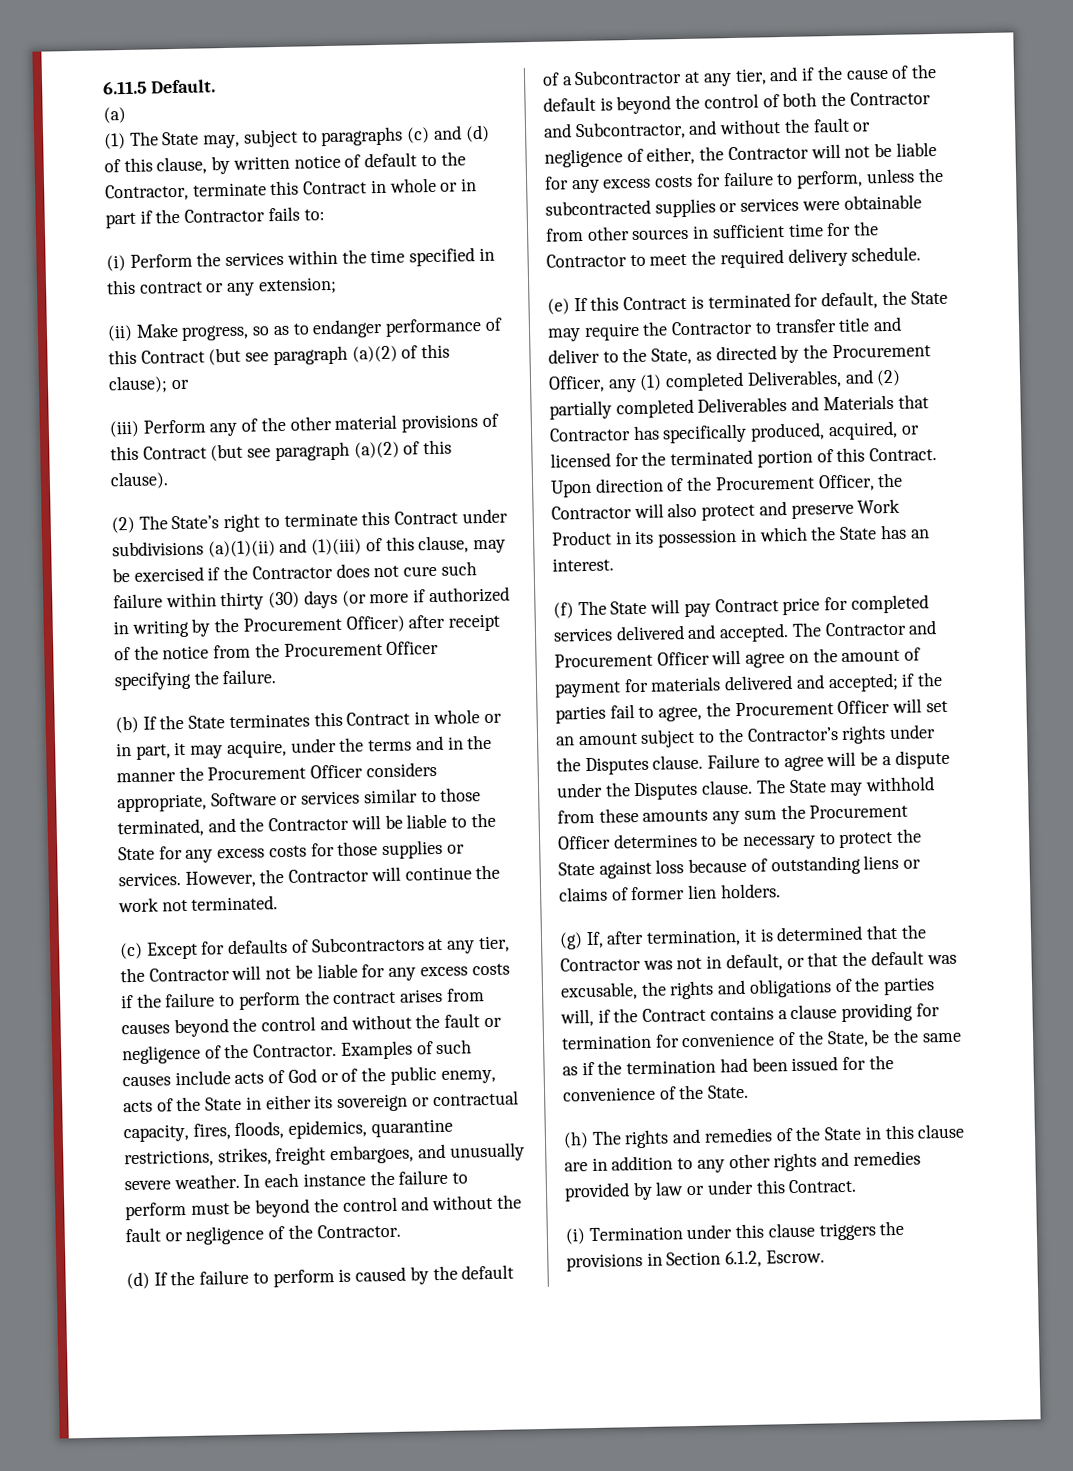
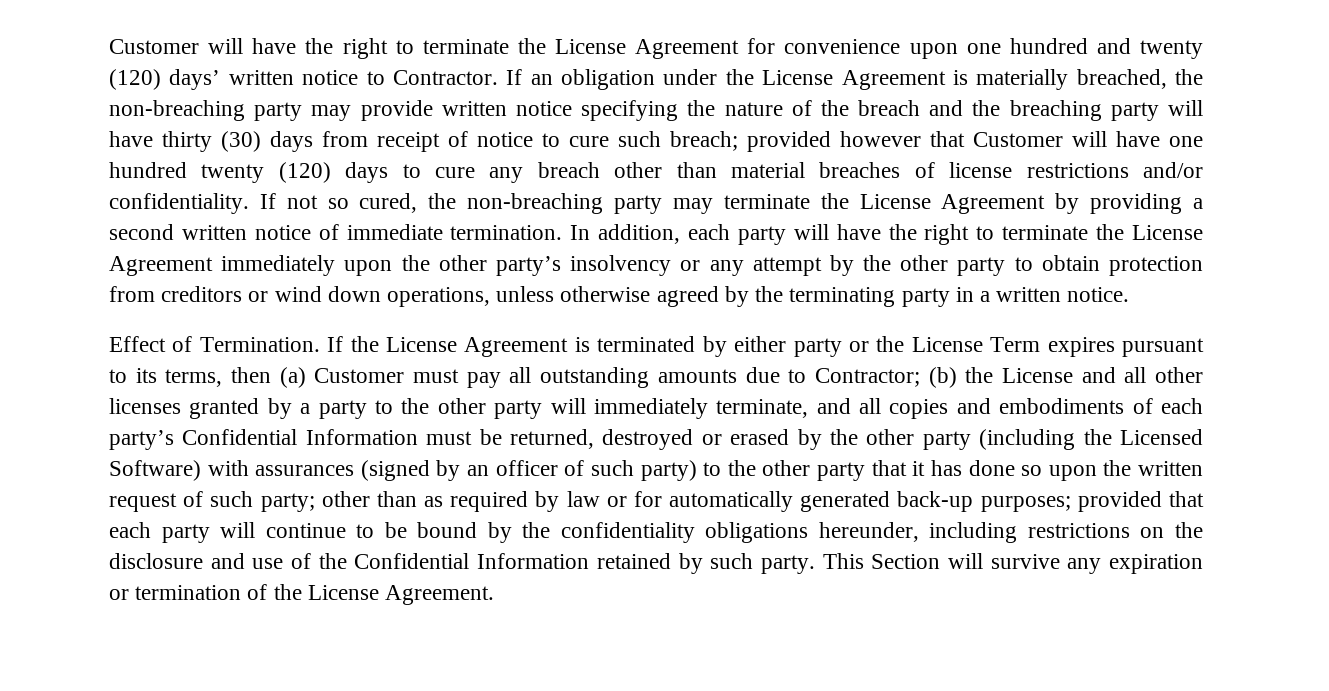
- 6.11.5 Default.
- (a)
- (1) The State may, subject to paragraphs (c) and (d) of this clause, by written notice of default to the Contractor, terminate this Contract in whole or in part if the Contractor fails to:
- (i) Perform the services within the time specified in this contract or any extension;
- (ii) Make progress, so as to endanger performance of this Contract (but see paragraph (a)(2) of this clause); or
- (iii) Perform any of the other material provisions of this Contract (but see paragraph (a)(2) of this clause).
- (2) The State’s right to terminate this Contract under subdivisions (a)(1)(ii) and (1)(iii) of this clause, may be exercised if the Contractor does not cure such failure within thirty (30) days (or more if authorized in writing by the Procurement Officer) after receipt of the notice from the Procurement Officer specifying the failure.
- (b) If the State terminates this Contract in whole or in part, it may acquire, under the terms and in the manner the Procurement Officer considers appropriate, Software or services similar to those terminated, and the Contractor will be liable to the State for any excess costs for those supplies or services. However, the Contractor will continue the work not terminated.
- (c) Except for defaults of Subcontractors at any tier, the Contractor will not be liable for any excess costs if the failure to perform the contract arises from causes beyond the control and without the fault or negligence of the Contractor. Examples of such causes include acts of God or of the public enemy, acts of the State in either its sovereign or contractual capacity, fires, floods, epidemics, quarantine restrictions, strikes, freight embargoes, and unusually severe weather. In each instance the failure to perform must be beyond the control and without the fault or negligence of the Contractor.
- (d) If the failure to perform is caused by the default of a Subcontractor at any tier, and if the cause of the default is beyond the control of both the Contractor and Subcontractor, and without the fault or negligence of either, the Contractor will not be liable for any excess costs for failure to perform, unless the subcontracted supplies or services were obtainable from other sources in sufficient time for the Contractor to meet the required delivery schedule.
- (e) If this Contract is terminated for default, the State may require the Contractor to transfer title and deliver to the State, as directed by the Procurement Officer, any (1) completed Deliverables, and (2) partially completed Deliverables and Materials that Contractor has specifically produced, acquired, or licensed for the terminated portion of this Contract. Upon direction of the Procurement Officer, the Contractor will also protect and preserve Work Product in its possession in which the State has an interest.
- (f) The State will pay Contract price for completed services delivered and accepted. The Contractor and Procurement Officer will agree on the amount of payment for materials delivered and accepted; if the parties fail to agree, the Procurement Officer will set an amount subject to the Contractor’s rights under the Disputes clause. Failure to agree will be a dispute under the Disputes clause. The State may withhold from these amounts any sum the Procurement Officer determines to be necessary to protect the State against loss because of outstanding liens or claims of former lien holders.
- (g) If, after termination, it is determined that the Contractor was not in default, or that the default was excusable, the rights and obligations of the parties will, if the Contract contains a clause providing for termination for convenience of the State, be the same as if the termination had been issued for the convenience of the State.
- (h) The rights and remedies of the State in this clause are in addition to any other rights and remedies provided by law or under this Contract.
- (i) Termination under this clause triggers the provisions in Section 6.1.2, Escrow.
+ Customer will have the right to terminate the License Agreement for convenience upon one hundred and twenty (120) days’ written notice to Contractor. If an obligation under the License Agreement is materially breached, the non-breaching party may provide written notice specifying the nature of the breach and the breaching party will have thirty (30) days from receipt of notice to cure such breach; provided however that Customer will have one hundred twenty (120) days to cure any breach other than material breaches of license restrictions and/or confidentiality. If not so cured, the non-breaching party may terminate the License Agreement by providing a second written notice of immediate termination. In addition, each party will have the right to terminate the License Agreement immediately upon the other party’s insolvency or any attempt by the other party to obtain protection from creditors or wind down operations, unless otherwise agreed by the terminating party in a written notice.
+ Effect of Termination. If the License Agreement is terminated by either party or the License Term expires pursuant to its terms, then (a) Customer must pay all outstanding amounts due to Contractor; (b) the License and all other licenses granted by a party to the other party will immediately terminate, and all copies and embodiments of each party’s Confidential Information must be returned, destroyed or erased by the other party (including the Licensed Software) with assurances (signed by an officer of such party) to the other party that it has done so upon the written request of such party; other than as required by law or for automatically generated back-up purposes; provided that each party will continue to be bound by the confidentiality obligations hereunder, including restrictions on the disclosure and use of the Confidential Information retained by such party. This Section will survive any expiration or termination of the License Agreement.

